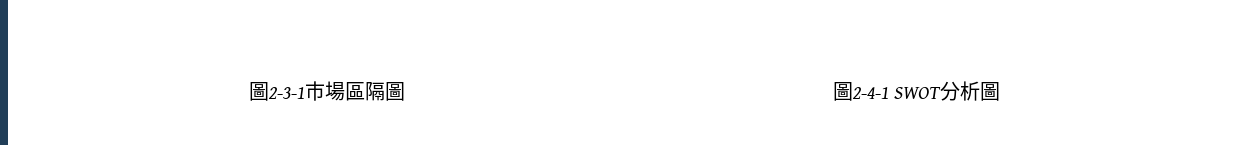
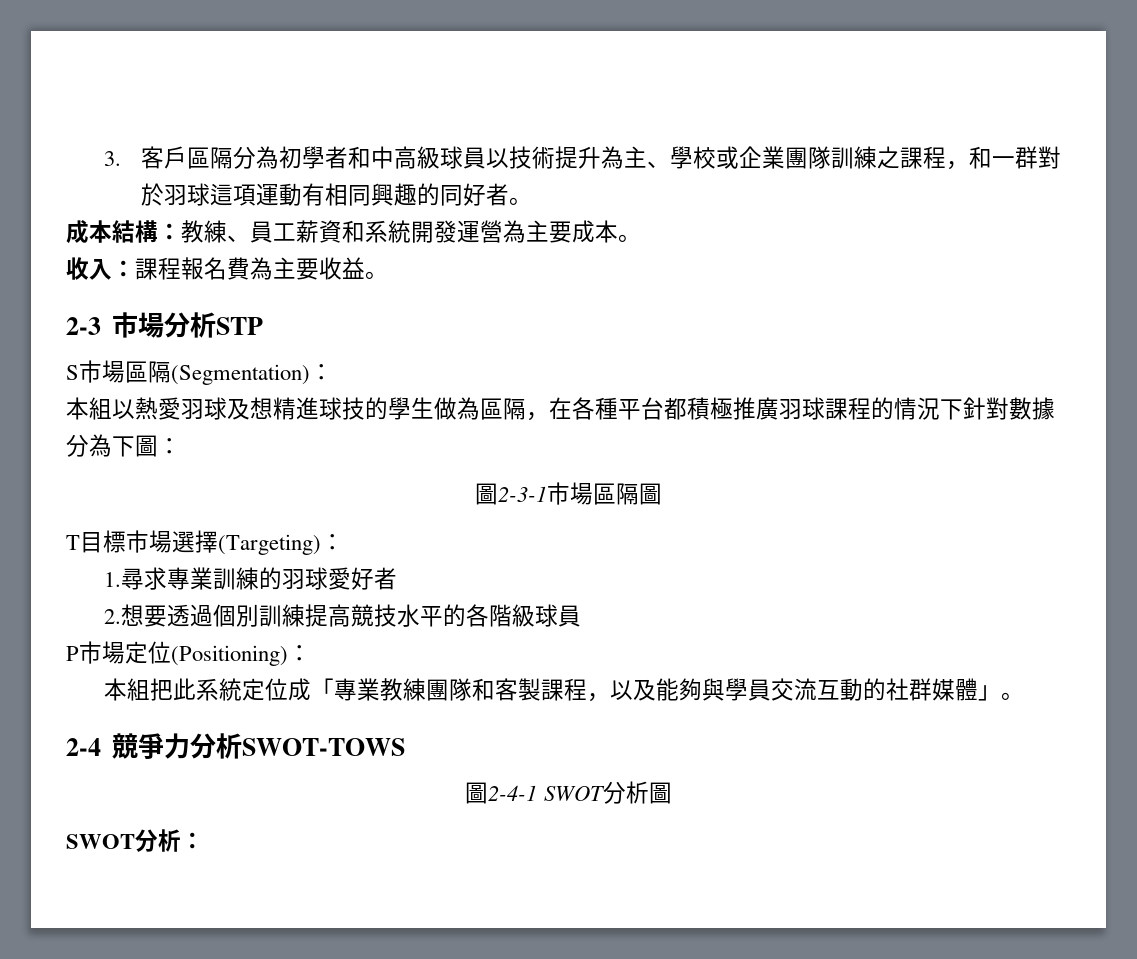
+ 3.客戶區隔分為初學者和中高級球員以技術提升為主、學校或企業團隊訓練之課程，和一群對於羽球這項運動有相同興趣的同好者。
+ 成本結構：教練、員工薪資和系統開發運營為主要成本。
+ 收入：課程報名費為主要收益。
+ 2-3市場分析STP
+ S市場區隔(Segmentation)：
+ 本組以熱愛羽球及想精進球技的學生做為區隔，在各種平台都積極推廣羽球課程的情況下針對數據分為下圖：
  圖2-3-1市場區隔圖
+ T目標市場選擇(Targeting)：
+ 1.尋求專業訓練的羽球愛好者
+ 2.想要透過個別訓練提高競技水平的各階級球員
+ P市場定位(Positioning)：
+ 本組把此系統定位成「專業教練團隊和客製課程，以及能夠與學員交流互動的社群媒體」。
+ 2-4競爭力分析SWOT-TOWS
+ SWOT分析：

